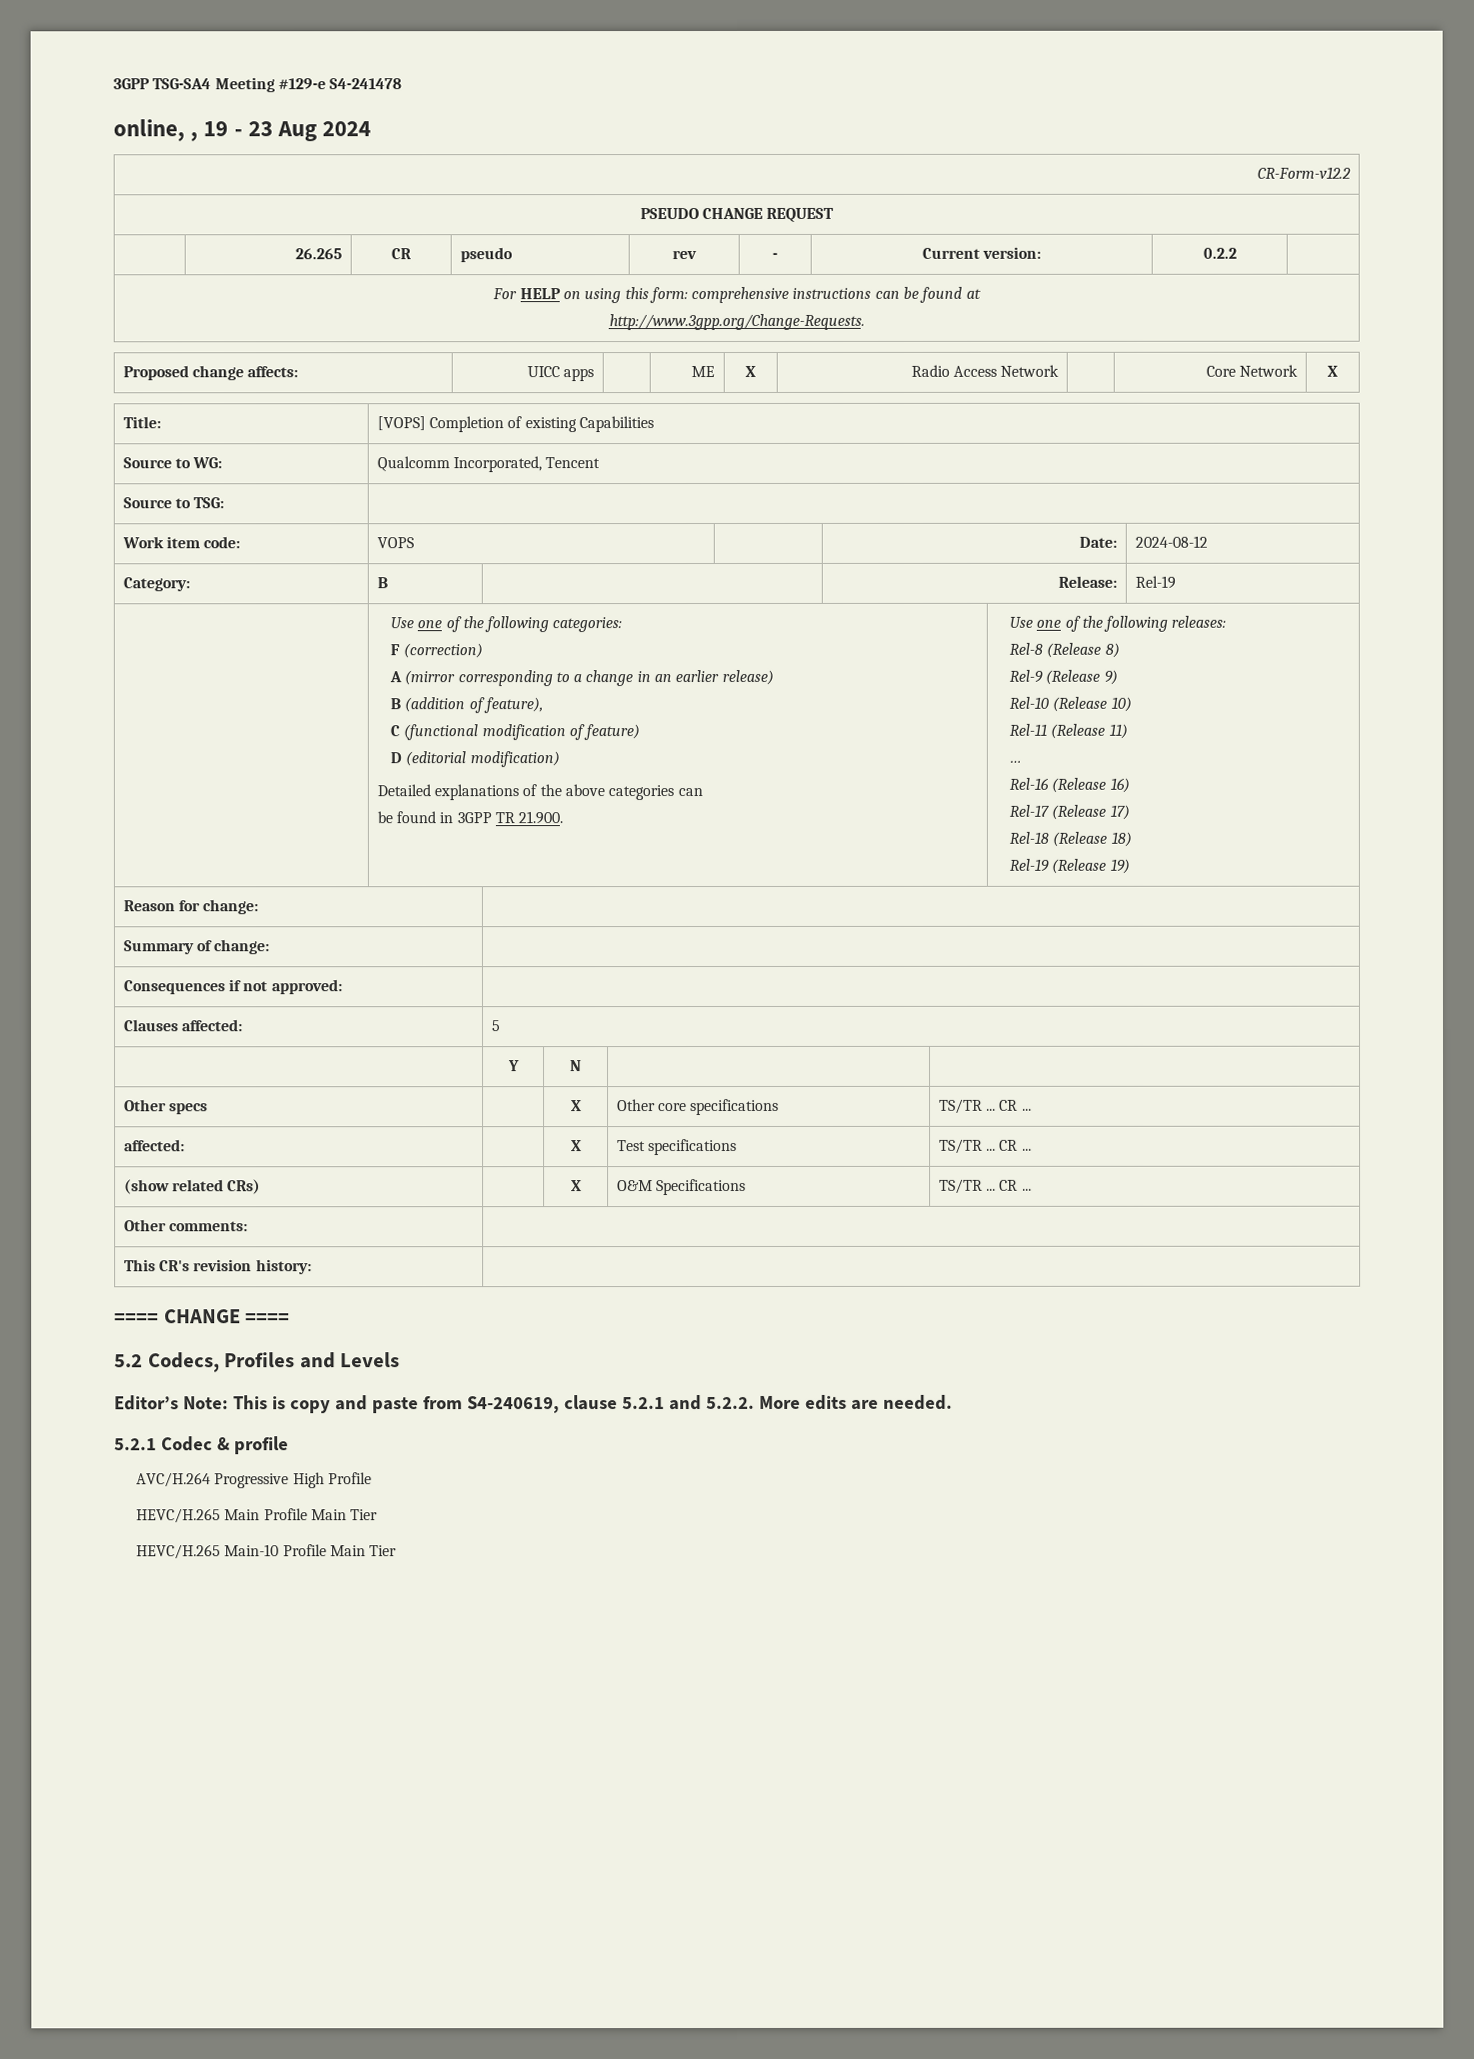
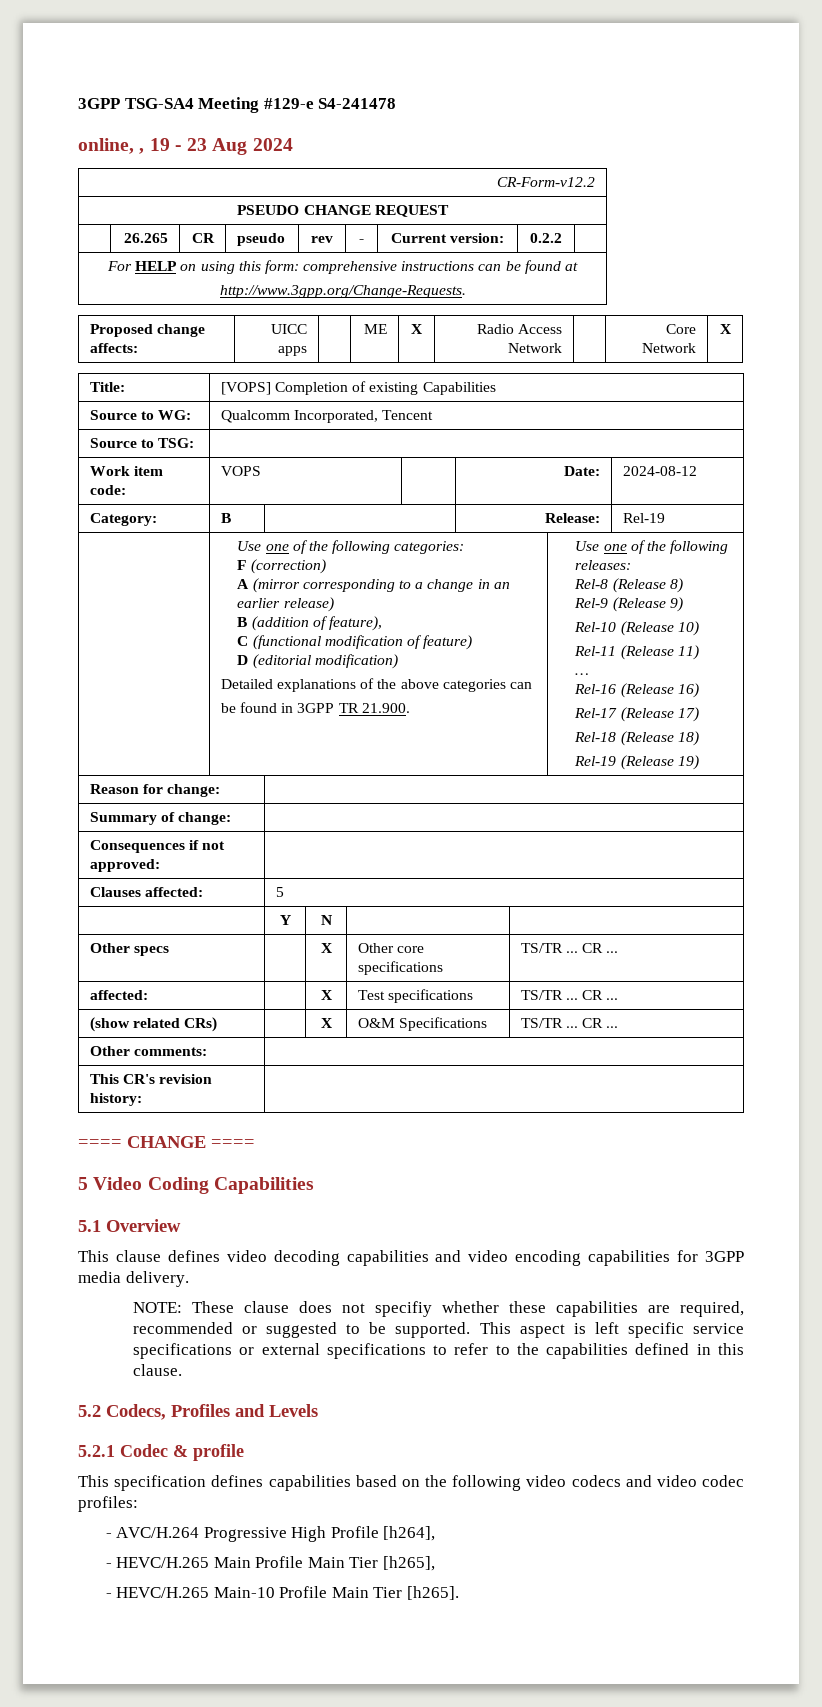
+ 5 Video Coding Capabilities
+ 5.1 Overview
+ This clause defines video decoding capabilities and video encoding capabilities for 3GPP media delivery.
+ NOTE: These clause does not specifiy whether these capabilities are required, recommended or suggested to be supported. This aspect is left specific service specifications or external specifications to refer to the capabilities defined in this clause.
- Editor’s Note: This is copy and paste from S4-240619, clause 5.2.1 and 5.2.2. More edits are needed.
  5.2.1 Codec & profile
- AVC/H.264 Progressive High Profile
- HEVC/H.265 Main Profile Main Tier
- HEVC/H.265 Main-10 Profile Main Tier
+ This specification defines capabilities based on the following video codecs and video codec profiles:
+ - AVC/H.264 Progressive High Profile [h264],
+ - HEVC/H.265 Main Profile Main Tier [h265],
+ - HEVC/H.265 Main-10 Profile Main Tier [h265].

